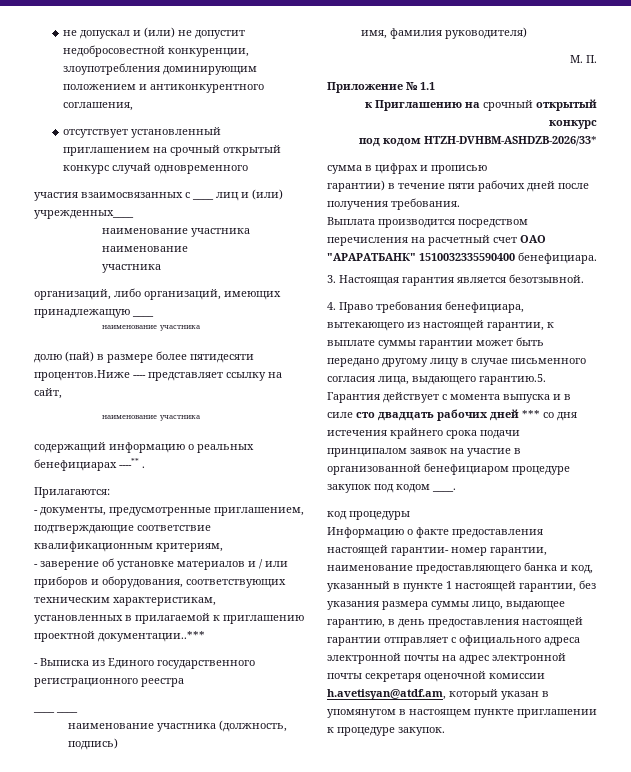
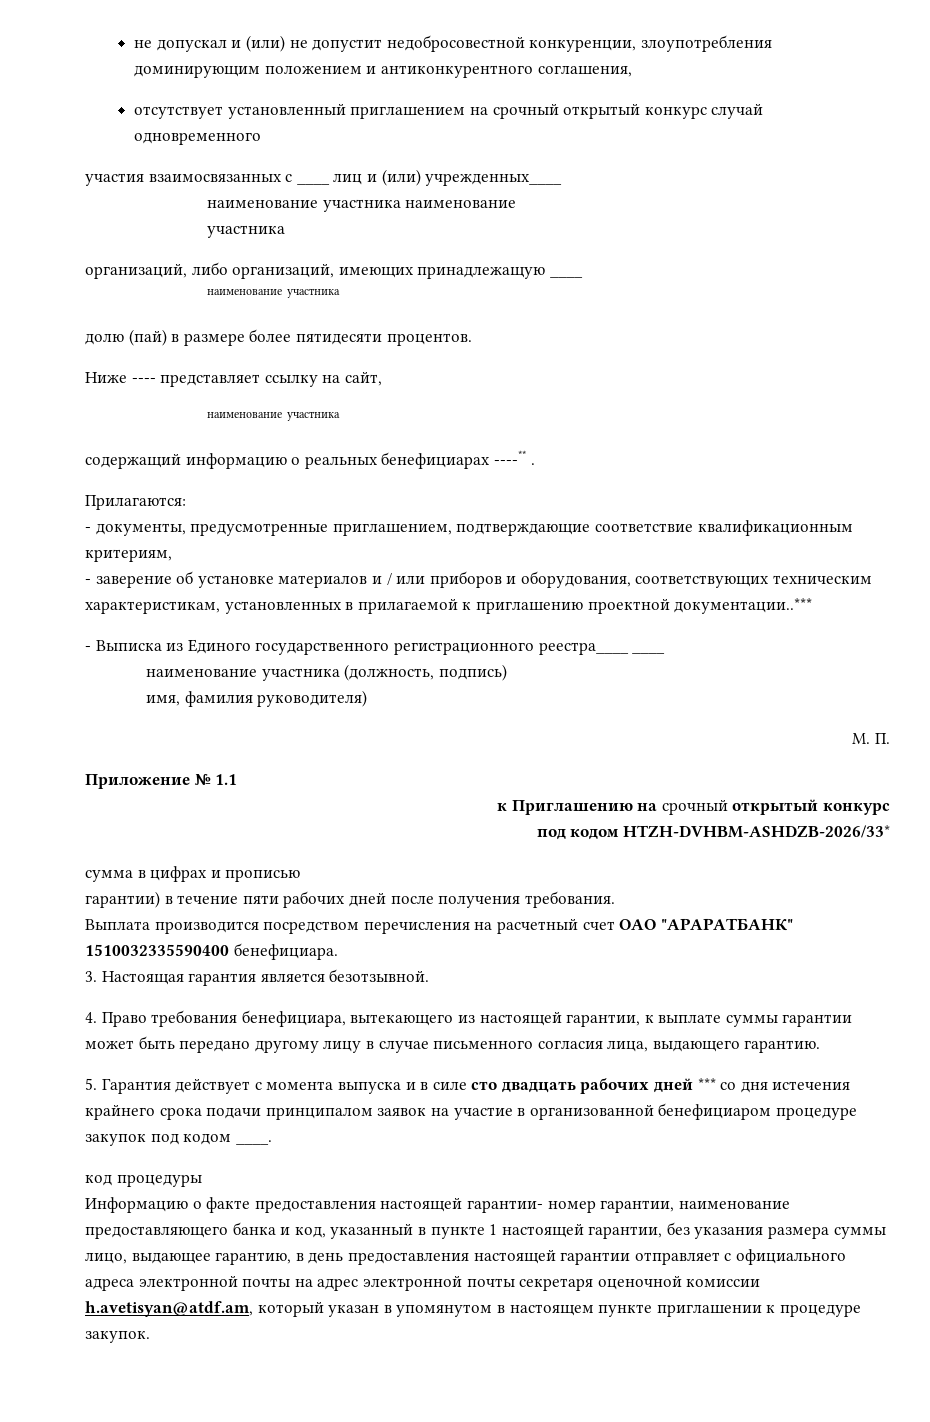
- долю (пай) в размере более пятидесяти процентов.Ниже ---- представляет ссылку на сайт,
+ долю (пай) в размере более пятидесяти процентов.
+ Ниже ---- представляет ссылку на сайт,
- - Выписка из Единого государственного регистрационного реестра
- ____ ____
+ - Выписка из Единого государственного регистрационного реестра____ ____
- 4. Право требования бенефициара, вытекающего из настоящей гарантии, к выплате суммы гарантии может быть передано другому лицу в случае письменного согласия лица, выдающего гарантию.5. Гарантия действует с момента выпуска и в силе сто двадцать рабочих дней *** со дня истечения крайнего срока подачи принципалом заявок на участие в организованной бенефициаром процедуре закупок под кодом ____.
+ 4. Право требования бенефициара, вытекающего из настоящей гарантии, к выплате суммы гарантии может быть передано другому лицу в случае письменного согласия лица, выдающего гарантию.
+ 5. Гарантия действует с момента выпуска и в силе сто двадцать рабочих дней *** со дня истечения крайнего срока подачи принципалом заявок на участие в организованной бенефициаром процедуре закупок под кодом ____.

